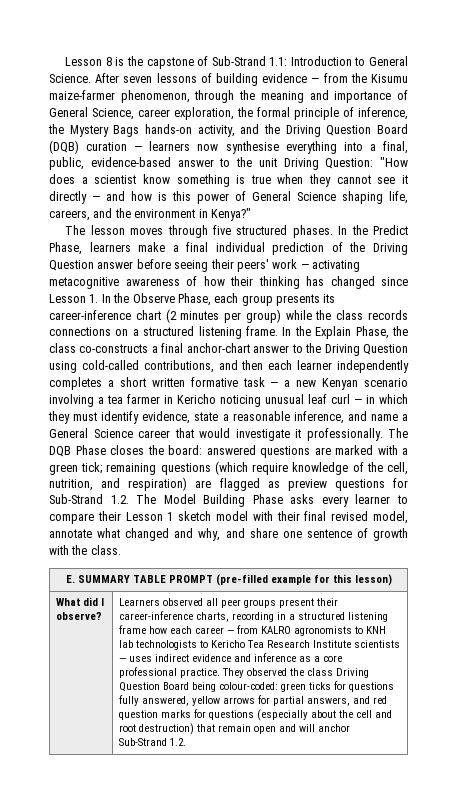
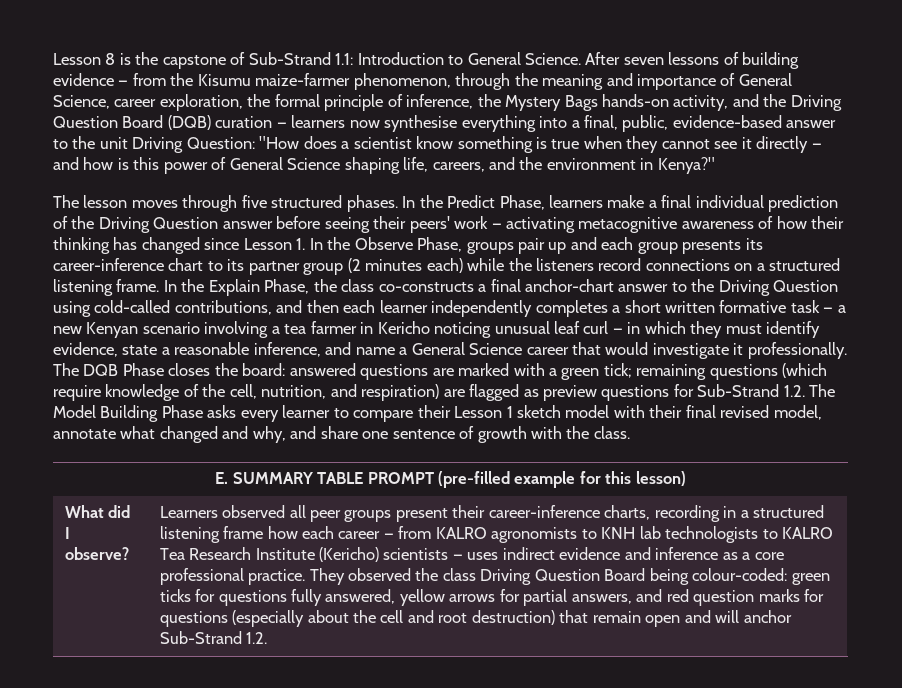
- In the Predict Phase, learners make a final individual prediction of the Driving Question answer before seeing their peers' work — activating metacognitive awareness of how their thinking has changed since Lesson 1. In the Observe Phase, each group presents its career-inference chart (2 minutes per group) while the class records connections on a structured listening frame.
+ In the Predict Phase, learners make a final individual prediction of the Driving Question answer before seeing their peers' work — activating metacognitive awareness of how their thinking has changed since Lesson 1. In the Observe Phase, groups pair up and each group presents its career-inference chart to its partner group (2 minutes each) while the listeners record connections on a structured listening frame.
- Learners observed all peer groups present their career-inference charts, recording in a structured listening frame how each career — from KALRO agronomists to KNH lab technologists to Kericho Tea Research Institute scientists — uses indirect evidence and inference as a core professional practice.
+ Learners observed all peer groups present their career-inference charts, recording in a structured listening frame how each career — from KALRO agronomists to KNH lab technologists to KALRO Tea Research Institute (Kericho) scientists — uses indirect evidence and inference as a core professional practice.

